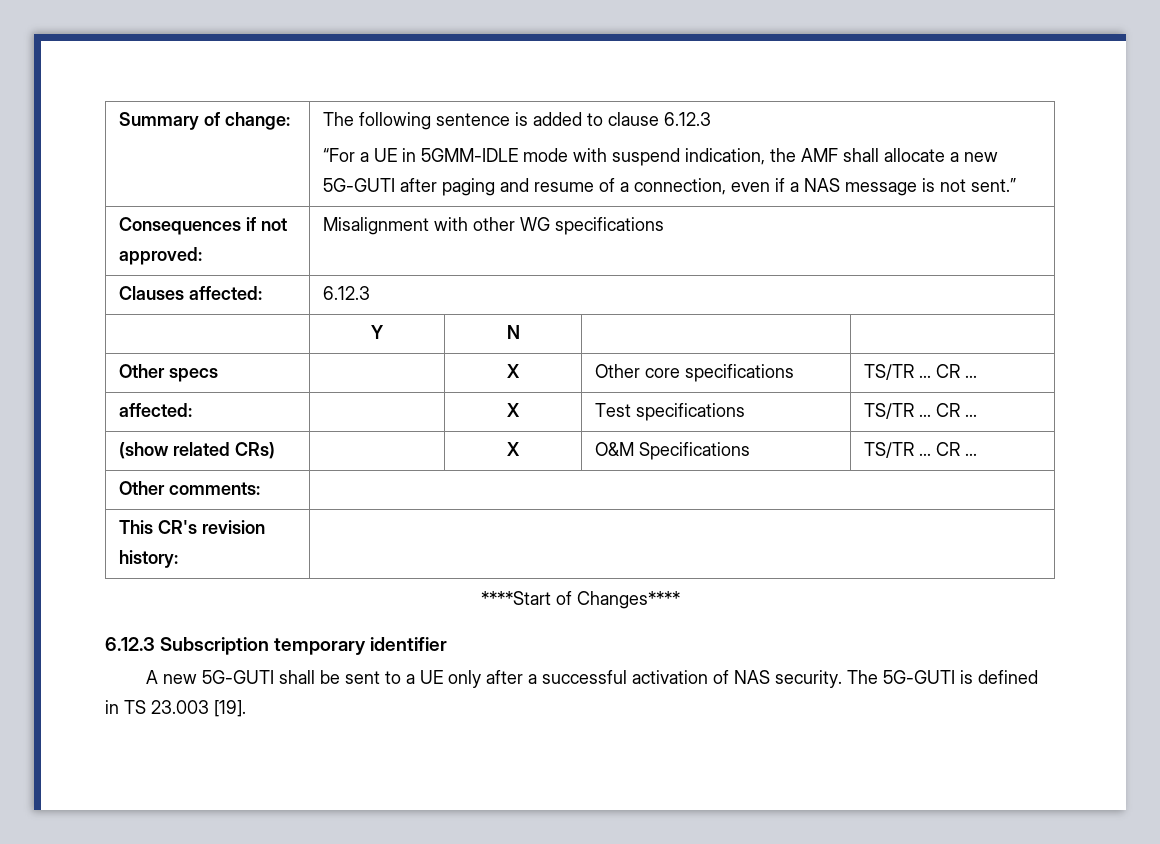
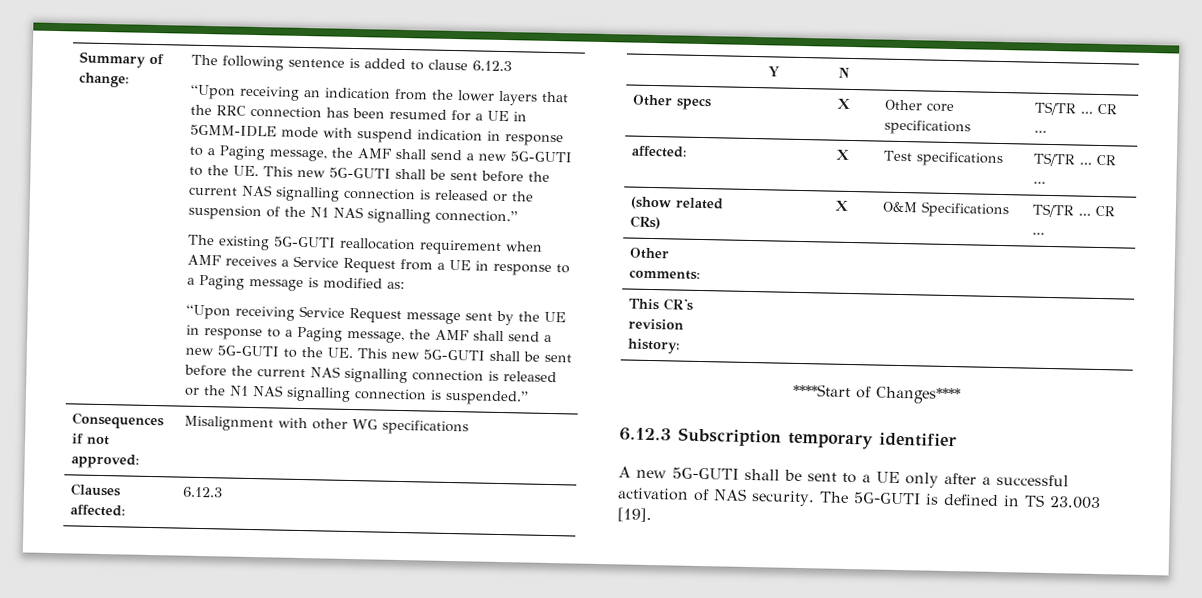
- “For a UE in 5GMM-IDLE mode with suspend indication, the AMF shall allocate a new 5G-GUTI after paging and resume of a connection, even if a NAS message is not sent.”
+ “Upon receiving an indication from the lower layers that the RRC connection has been resumed for a UE in 5GMM-IDLE mode with suspend indication in response to a Paging message, the AMF shall send a new 5G-GUTI to the UE. This new 5G-GUTI shall be sent before the current NAS signalling connection is released or the suspension of the N1 NAS signalling connection.”
+ The existing 5G-GUTI reallocation requirement when AMF receives a Service Request from a UE in response to a Paging message is modified as:
+ “Upon receiving Service Request message sent by the UE in response to a Paging message, the AMF shall send a new 5G-GUTI to the UE. This new 5G-GUTI shall be sent before the current NAS signalling connection is released or the N1 NAS signalling connection is suspended.”

